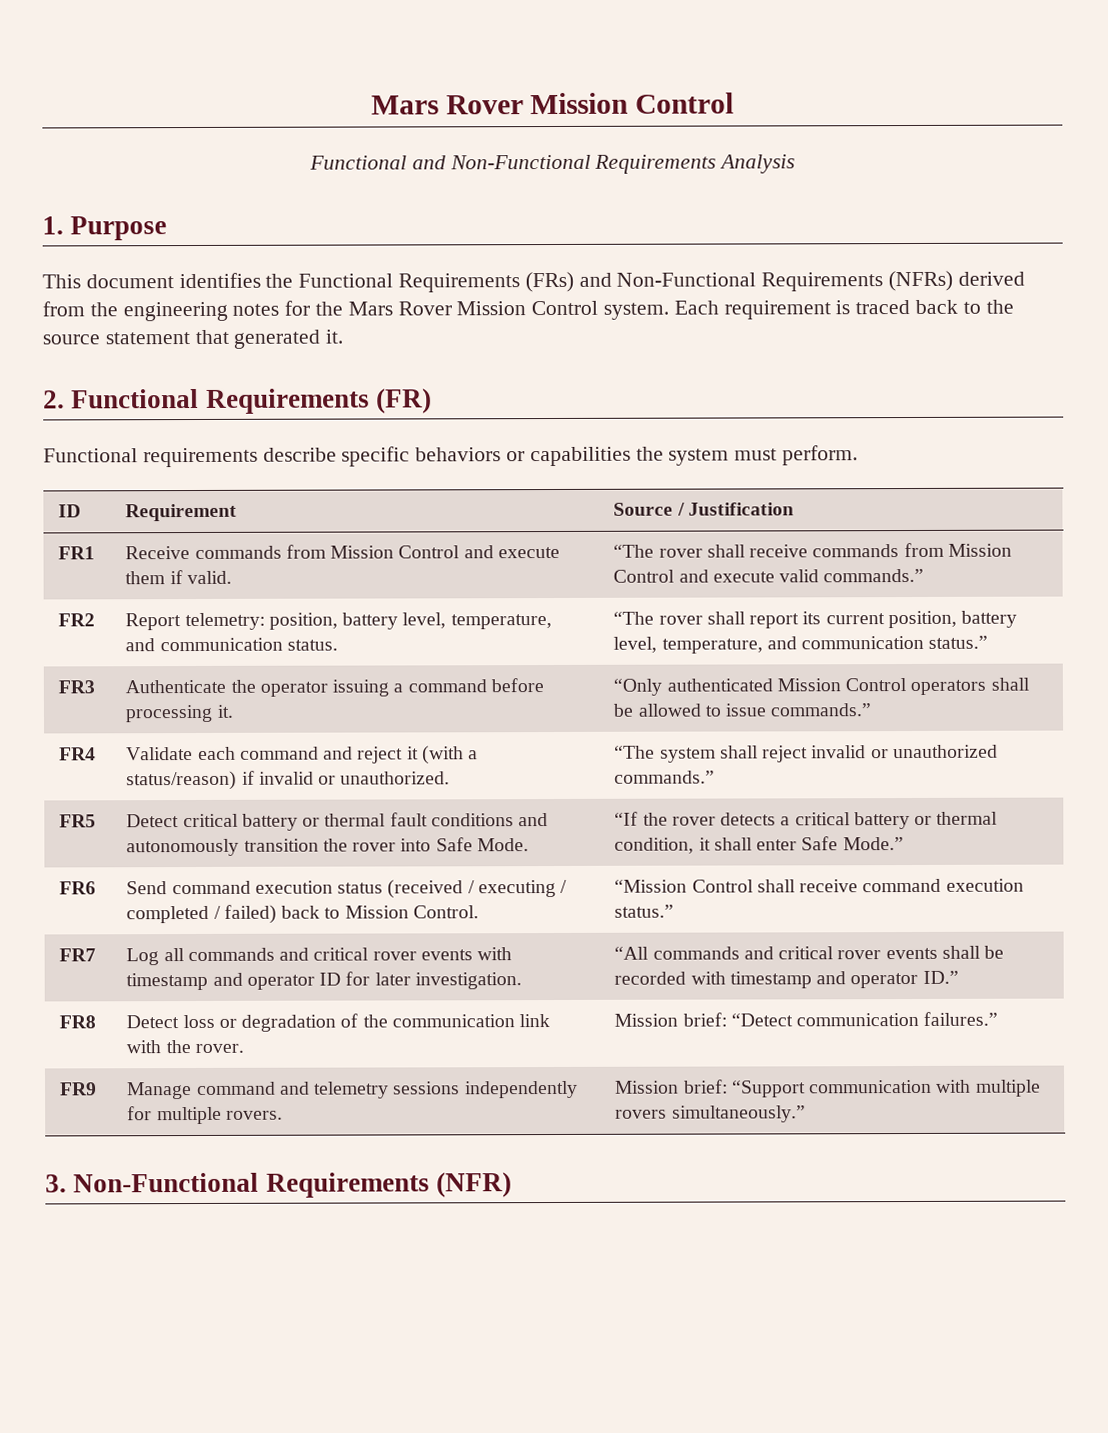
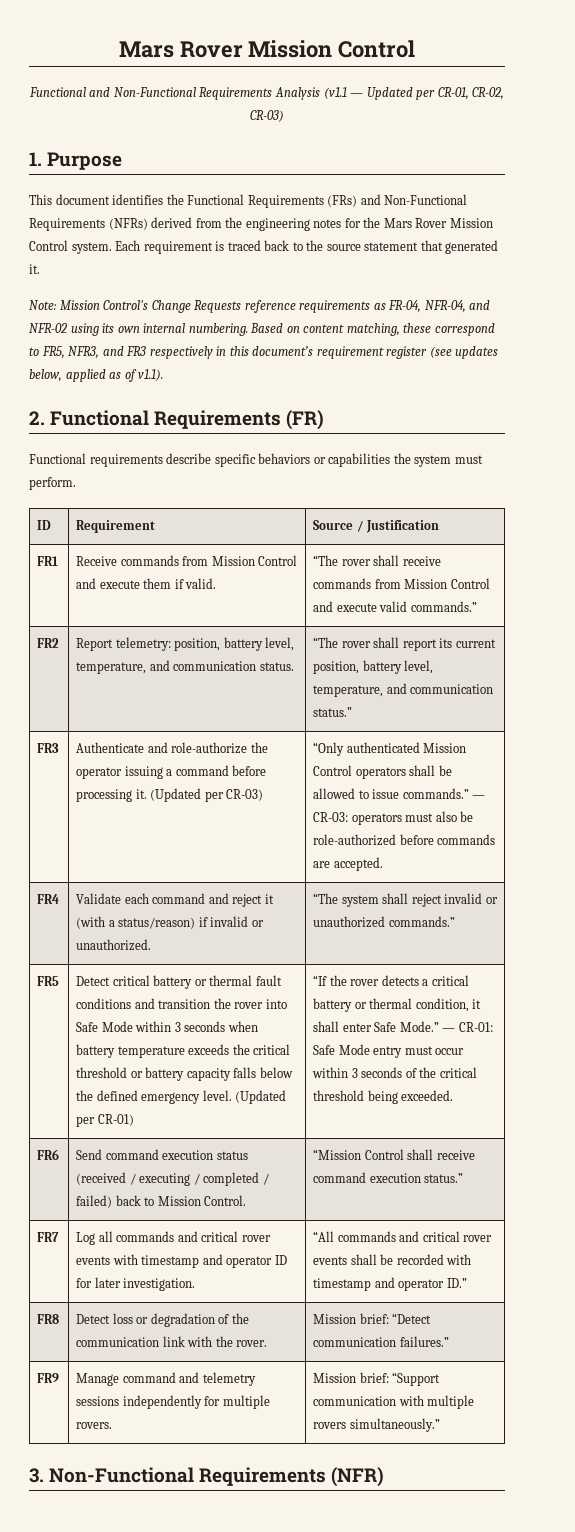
- Functional and Non-Functional Requirements Analysis
+ Functional and Non-Functional Requirements Analysis (v1.1 — Updated per CR-01, CR-02, CR-03)
+ Note: Mission Control's Change Requests reference requirements as FR-04, NFR-04, and NFR-02 using its own internal numbering. Based on content matching, these correspond to FR5, NFR3, and FR3 respectively in this document’s requirement register (see updates below, applied as of v1.1).
- FR3 | Authenticate the operator issuing a command before processing it. | “Only authenticated Mission Control operators shall be allowed to issue commands.”
+ FR3 | Authenticate and role-authorize the operator issuing a command before processing it. (Updated per CR-03) | “Only authenticated Mission Control operators shall be allowed to issue commands.” — CR-03: operators must also be role-authorized before commands are accepted.
- Detect critical battery or thermal fault conditions and autonomously transition the rover into Safe Mode.
+ Detect critical battery or thermal fault conditions and transition the rover into Safe Mode within 3 seconds when battery temperature exceeds the critical threshold or battery capacity falls below the defined emergency level. (Updated per CR-01)
+ — CR-01: Safe Mode entry must occur within 3 seconds of the critical threshold being exceeded.

